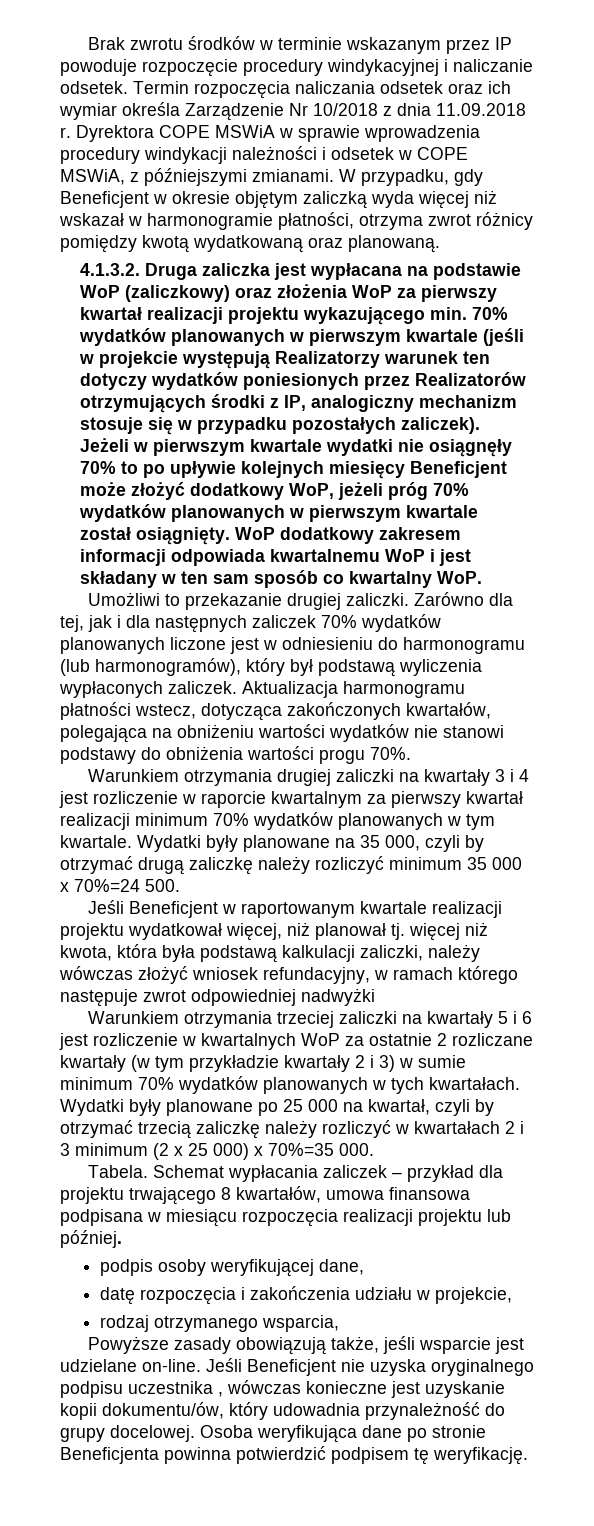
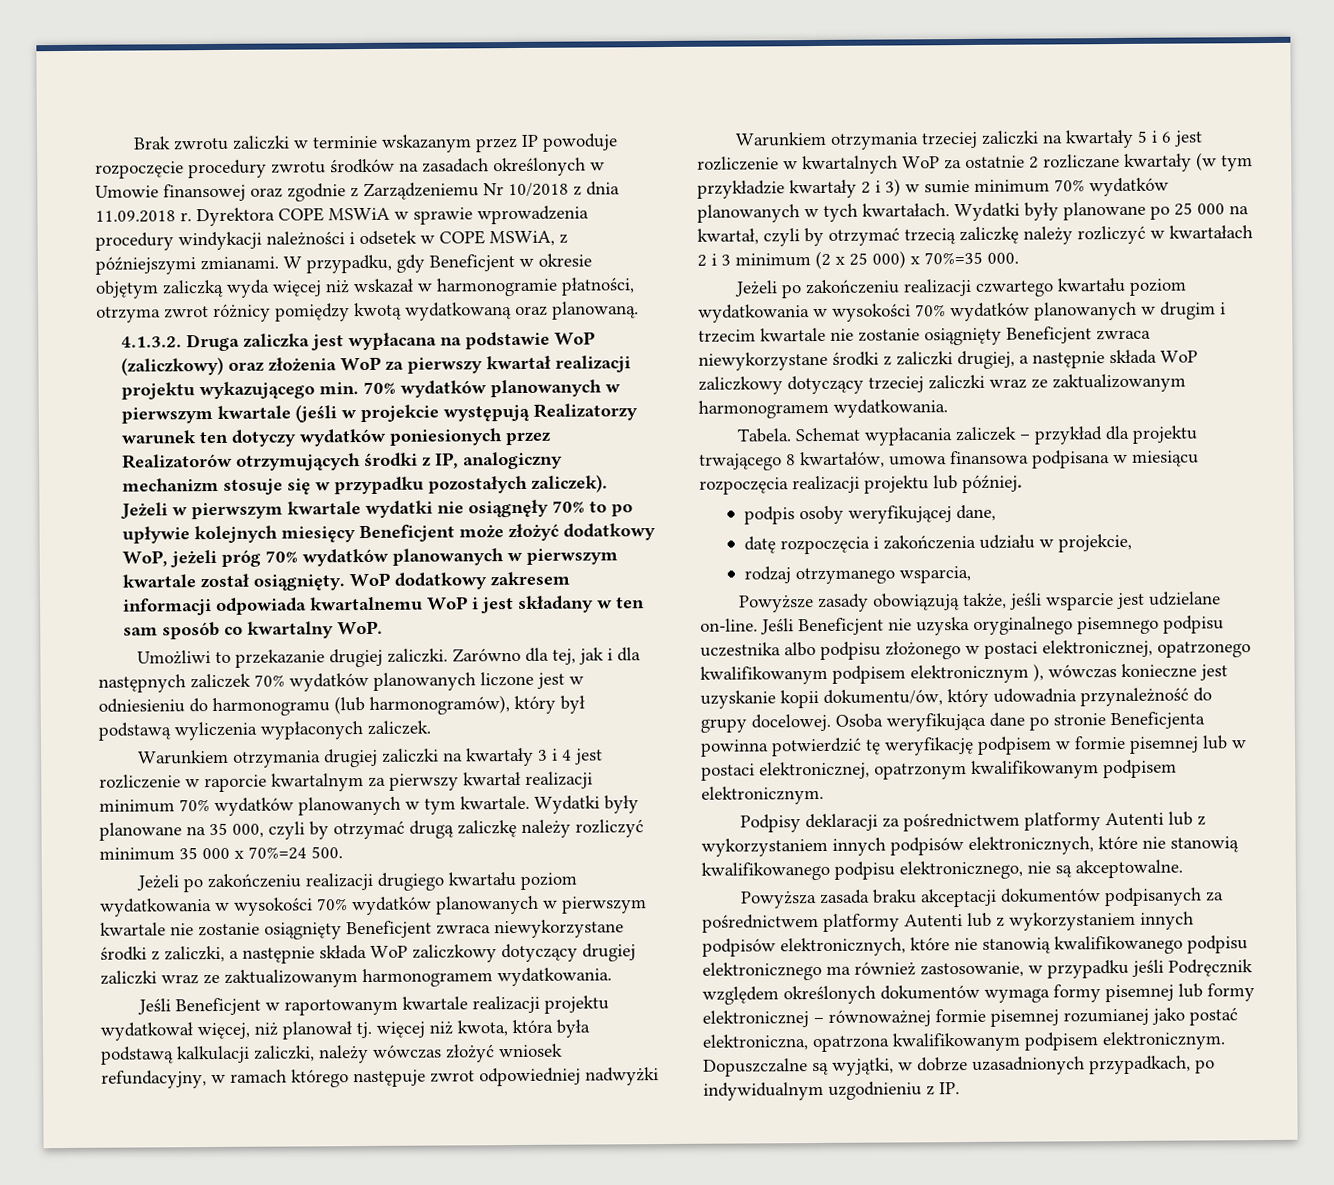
- Brak zwrotu środków w terminie wskazanym przez IP powoduje rozpoczęcie procedury windykacyjnej i naliczanie odsetek. Termin rozpoczęcia naliczania odsetek oraz ich wymiar określa Zarządzenie Nr 10/2018 z dnia 11.09.2018 r.
+ Brak zwrotu zaliczki w terminie wskazanym przez IP powoduje rozpoczęcie procedury zwrotu środków na zasadach określonych w Umowie finansowej oraz zgodnie z Zarządzeniemu Nr 10/2018 z dnia 11.09.2018 r.
- Aktualizacja harmonogramu płatności wstecz, dotycząca zakończonych kwartałów, polegająca na obniżeniu wartości wydatków nie stanowi podstawy do obniżenia wartości progu 70%.
+ Jeżeli po zakończeniu realizacji drugiego kwartału poziom wydatkowania w wysokości 70% wydatków planowanych w pierwszym kwartale nie zostanie osiągnięty Beneficjent zwraca niewykorzystane środki z zaliczki, a następnie składa WoP zaliczkowy dotyczący drugiej zaliczki wraz ze zaktualizowanym harmonogramem wydatkowania.
+ Jeżeli po zakończeniu realizacji czwartego kwartału poziom wydatkowania w wysokości 70% wydatków planowanych w drugim i trzecim kwartale nie zostanie osiągnięty Beneficjent zwraca niewykorzystane środki z zaliczki drugiej, a następnie składa WoP zaliczkowy dotyczący trzeciej zaliczki wraz ze zaktualizowanym harmonogramem wydatkowania.
- Jeśli Beneficjent nie uzyska oryginalnego podpisu uczestnika , wówczas konieczne jest uzyskanie kopii dokumentu/ów, który udowadnia przynależność do grupy docelowej.
+ Jeśli Beneficjent nie uzyska oryginalnego pisemnego podpisu uczestnika albo podpisu złożonego w postaci elektronicznej, opatrzonego kwalifikowanym podpisem elektronicznym ), wówczas konieczne jest uzyskanie kopii dokumentu/ów, który udowadnia przynależność do grupy docelowej.
- Osoba weryfikująca dane po stronie Beneficjenta powinna potwierdzić podpisem tę weryfikację.
+ Osoba weryfikująca dane po stronie Beneficjenta powinna potwierdzić tę weryfikację podpisem w formie pisemnej lub w postaci elektronicznej, opatrzonym kwalifikowanym podpisem elektronicznym.
+ Podpisy deklaracji za pośrednictwem platformy Autenti lub z wykorzystaniem innych podpisów elektronicznych, które nie stanowią kwalifikowanego podpisu elektronicznego, nie są akceptowalne.
+ Powyższa zasada braku akceptacji dokumentów podpisanych za pośrednictwem platformy Autenti lub z wykorzystaniem innych podpisów elektronicznych, które nie stanowią kwalifikowanego podpisu elektronicznego ma również zastosowanie, w przypadku jeśli Podręcznik względem określonych dokumentów wymaga formy pisemnej lub formy elektronicznej – równoważnej formie pisemnej rozumianej jako postać elektroniczna, opatrzona kwalifikowanym podpisem elektronicznym. Dopuszczalne są wyjątki, w dobrze uzasadnionych przypadkach, po indywidualnym uzgodnieniu z IP.

